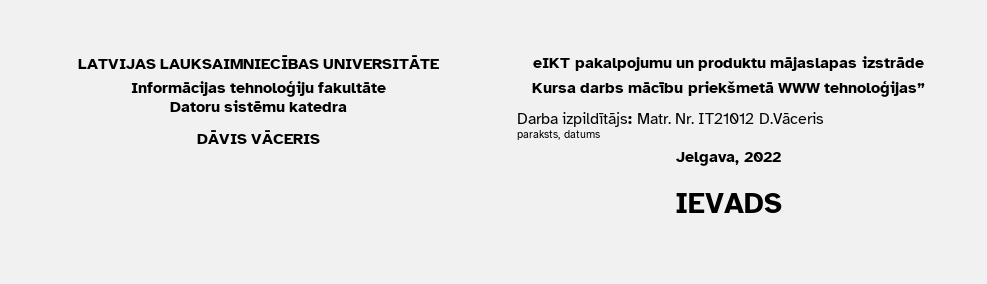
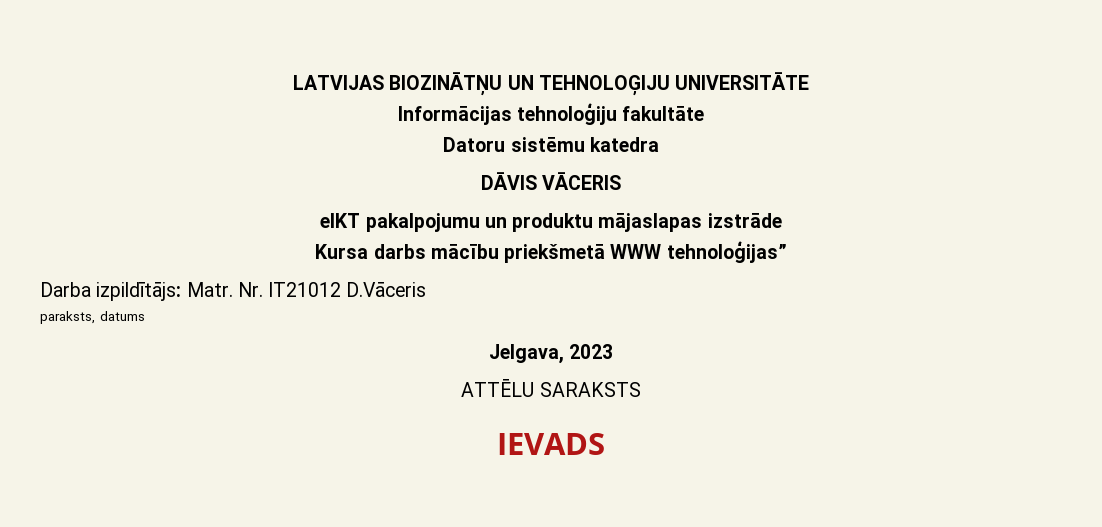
- LATVIJAS LAUKSAIMNIECĪBAS UNIVERSITĀTE
+ LATVIJAS BIOZINĀTŅU UN TEHNOLOĢIJU UNIVERSITĀTE
- Jelgava, 2022
+ Jelgava, 2023
+ ATTĒLU SARAKSTS

